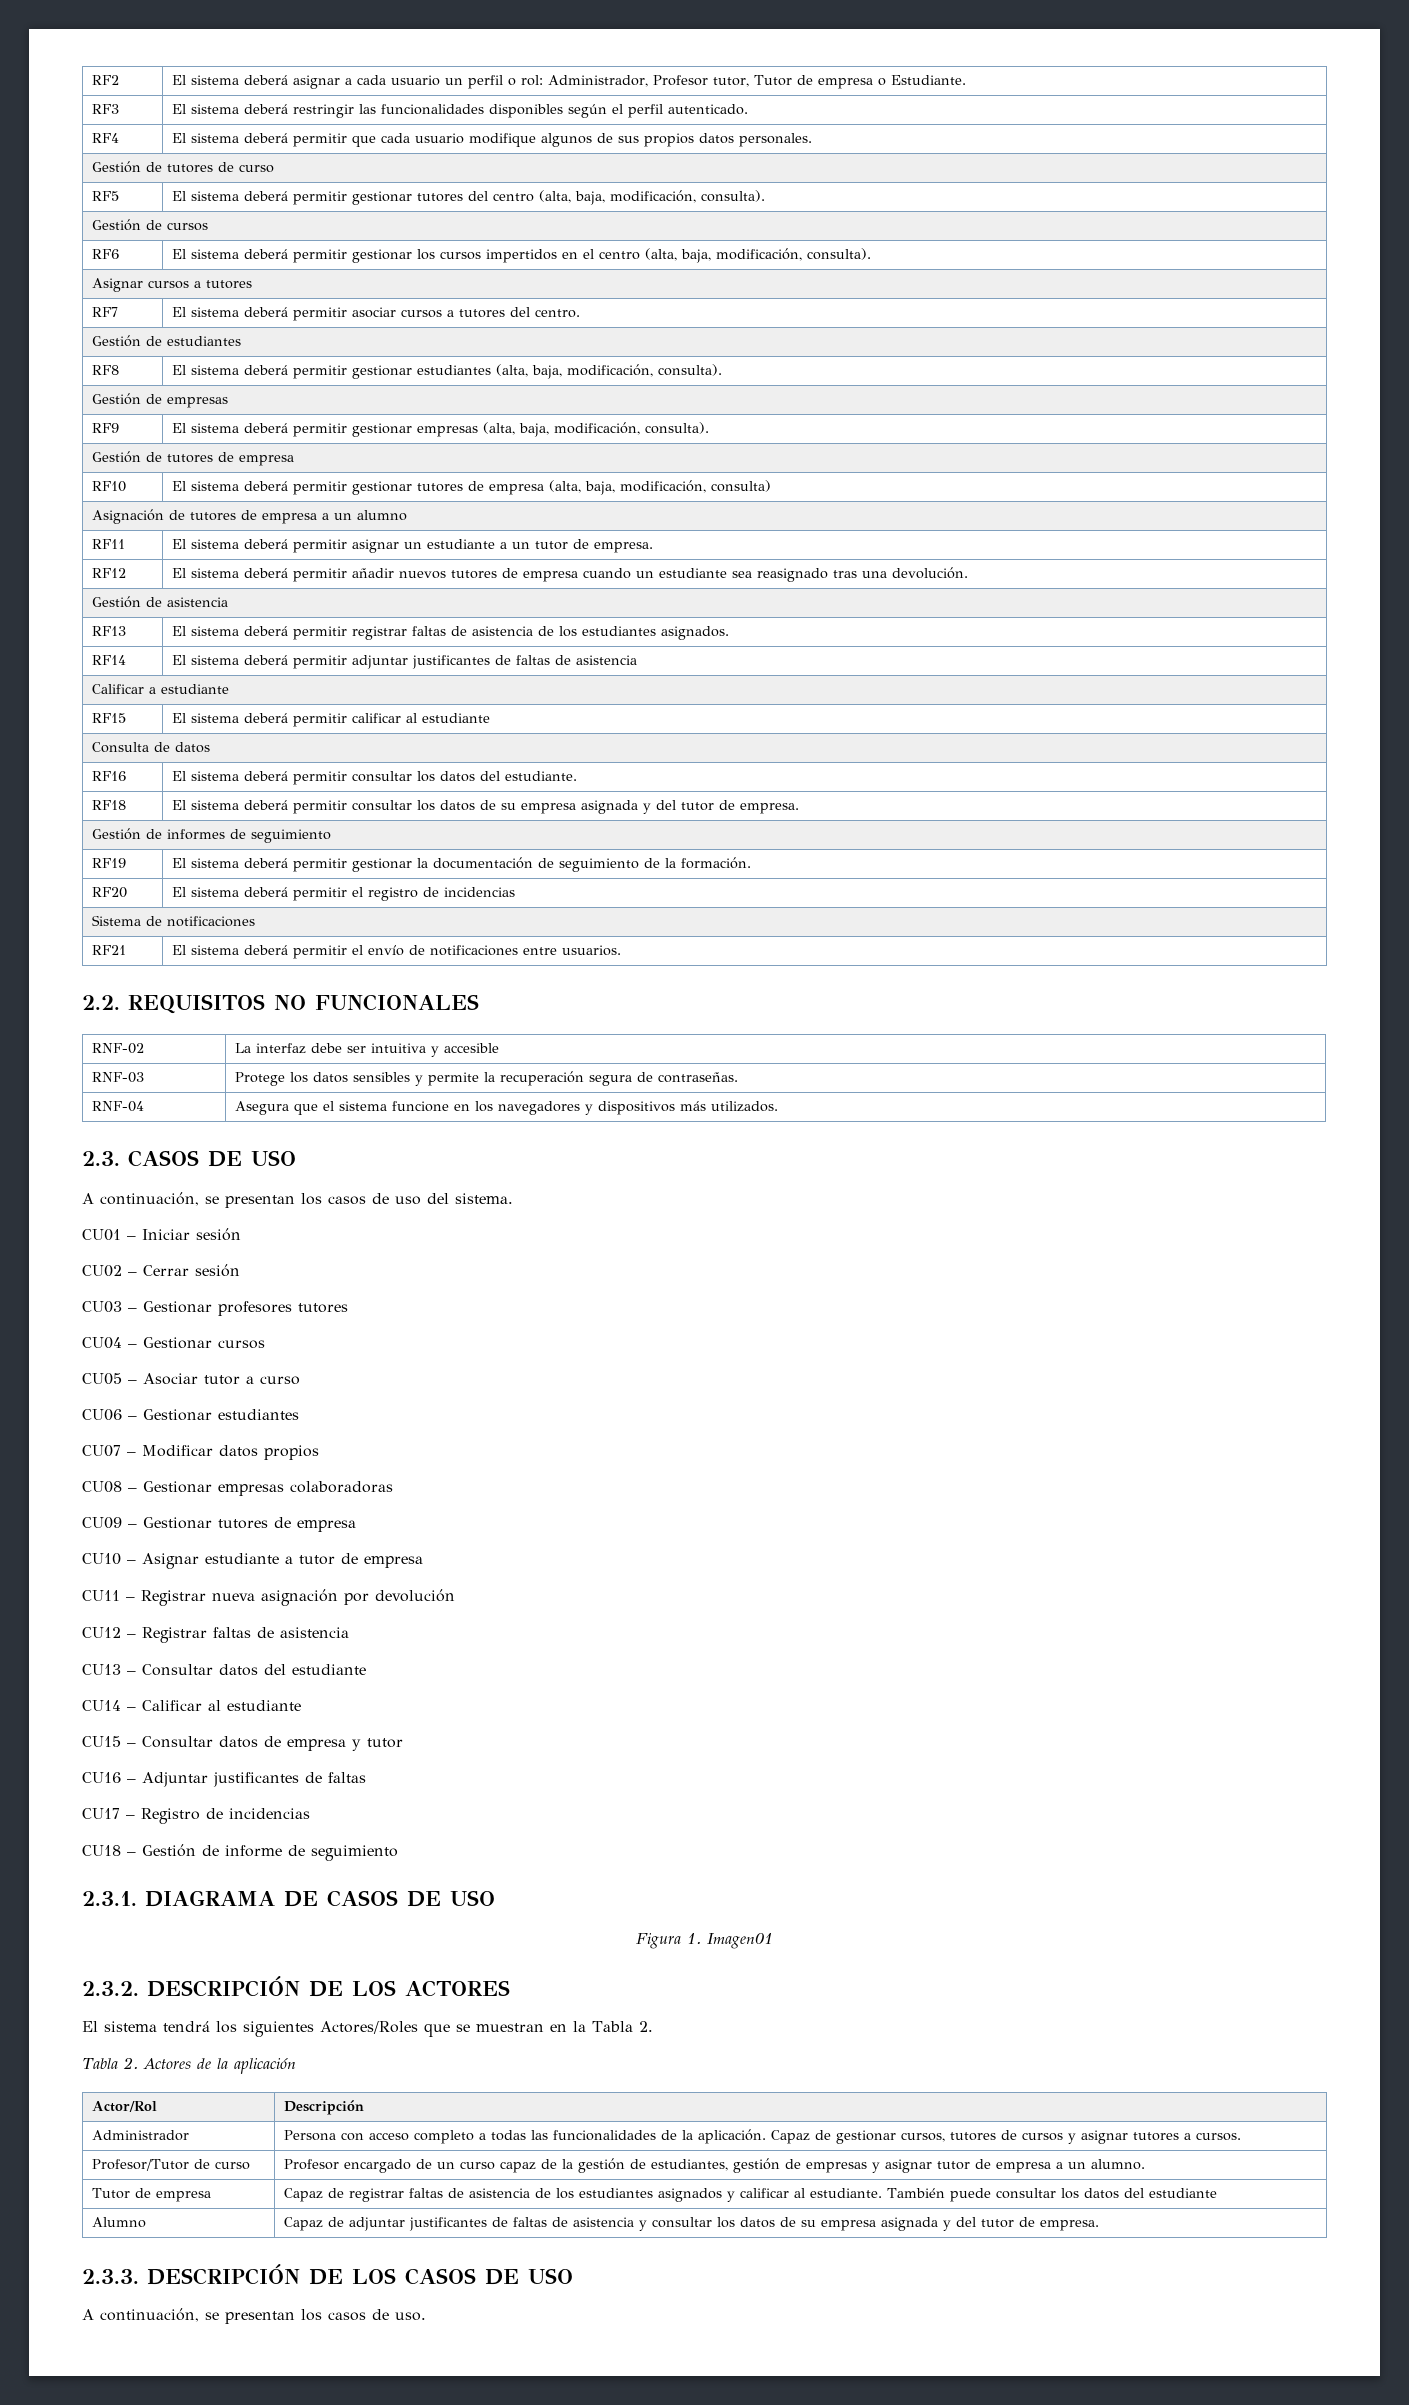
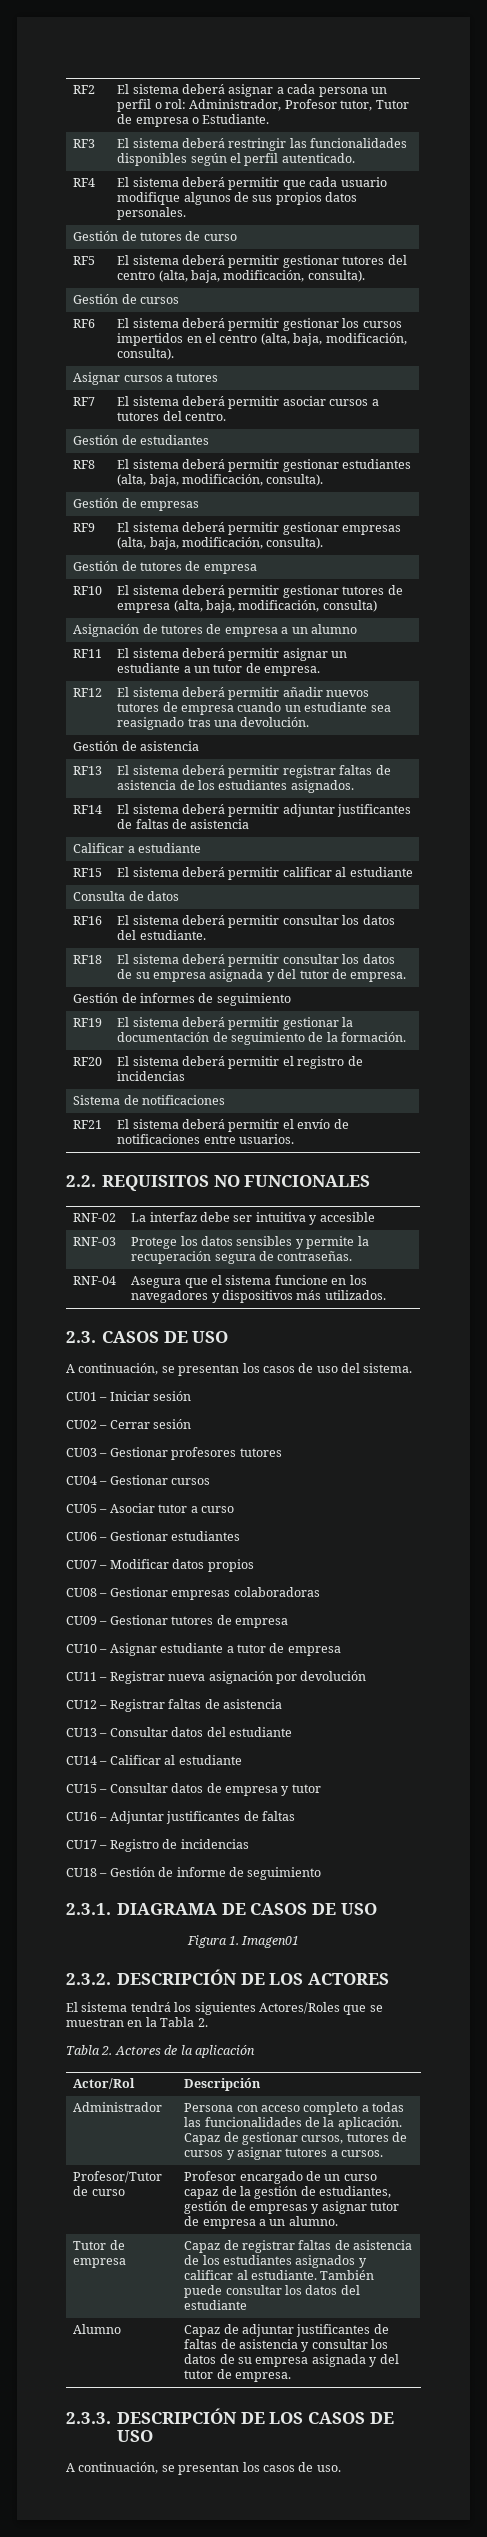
- RF2 | El sistema deberá asignar a cada usuario un perfil o rol: Administrador, Profesor tutor, Tutor de empresa o Estudiante.
+ RF2 | El sistema deberá asignar a cada persona un perfil o rol: Administrador, Profesor tutor, Tutor de empresa o Estudiante.

